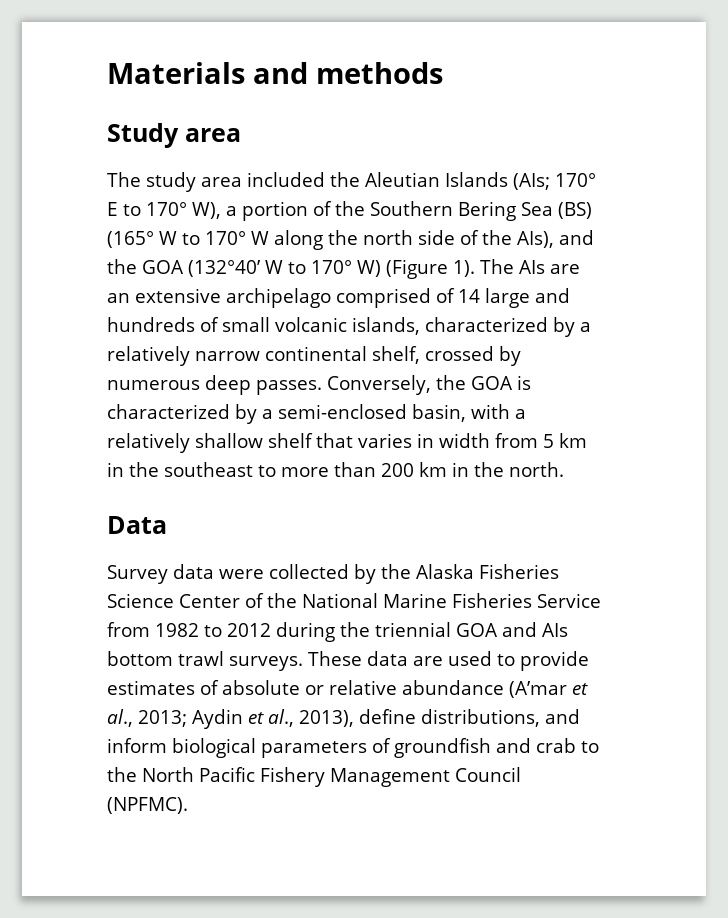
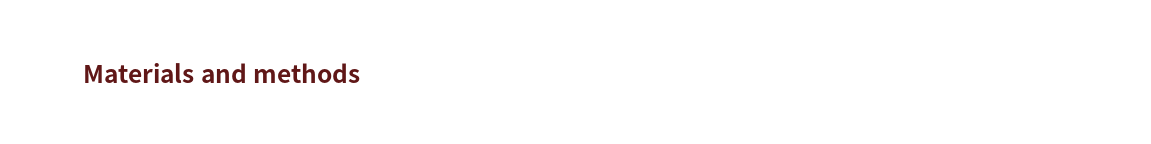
- Study area
- The study area included the Aleutian Islands (AIs; 170° E to 170° W), a portion of the Southern Bering Sea (BS) (165° W to 170° W along the north side of the AIs), and the GOA (132°40’ W to 170° W) (Figure 1). The AIs are an extensive archipelago comprised of 14 large and hundreds of small volcanic islands, characterized by a relatively narrow continental shelf, crossed by numerous deep passes. Conversely, the GOA is characterized by a semi-enclosed basin, with a relatively shallow shelf that varies in width from 5 km in the southeast to more than 200 km in the north.
- Data
- Survey data were collected by the Alaska Fisheries Science Center of the National Marine Fisheries Service from 1982 to 2012 during the triennial GOA and AIs bottom trawl surveys. These data are used to provide estimates of absolute or relative abundance (A’mar et al., 2013; Aydin et al., 2013), define distributions, and inform biological parameters of groundfish and crab to the North Pacific Fishery Management Council (NPFMC).

